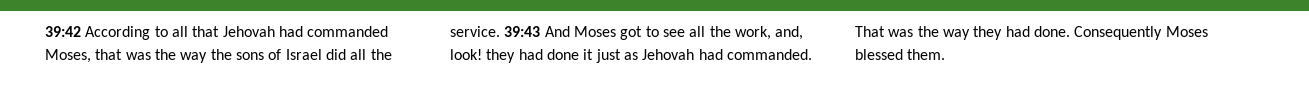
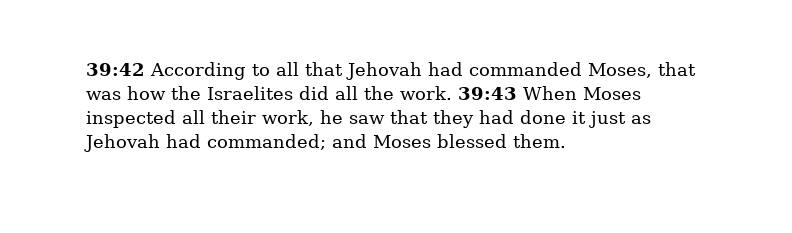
- 39:42 According to all that Jehovah had commanded Moses, that was the way the sons of Israel did all the service. 39:43 And Moses got to see all the work, and, look! they had done it just as Jehovah had commanded. That was the way they had done. Consequently Moses blessed them.
+ 39:42 According to all that Jehovah had commanded Moses, that was how the Israelites did all the work. 39:43 When Moses inspected all their work, he saw that they had done it just as Jehovah had commanded; and Moses blessed them.

